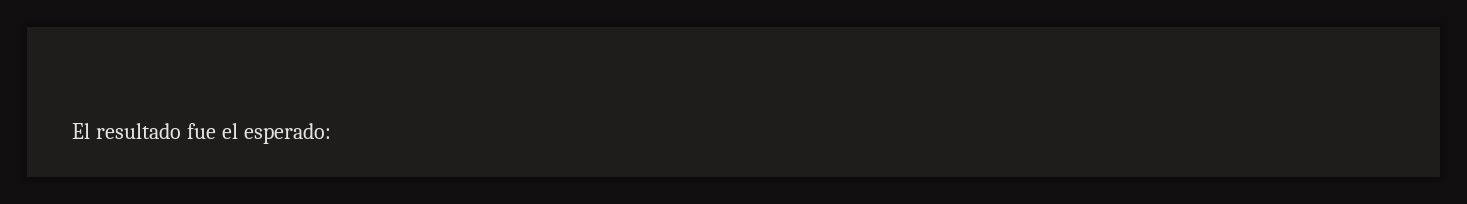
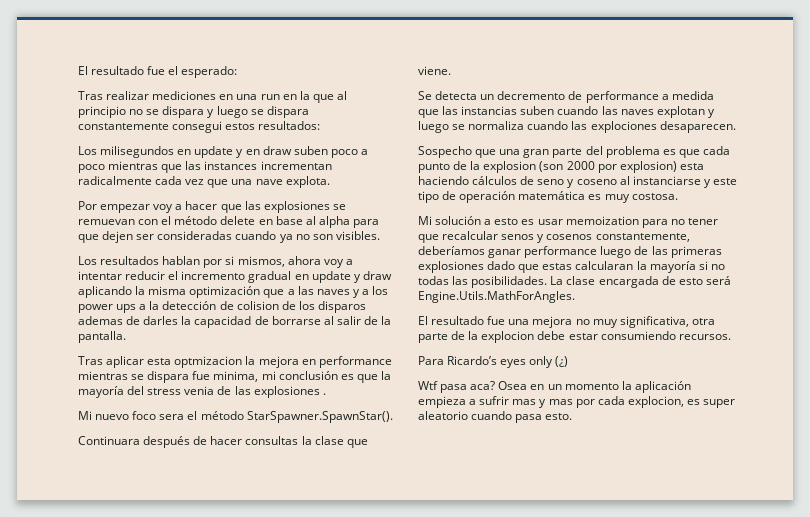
+ Tras realizar mediciones en una run en la que al principio no se dispara y luego se dispara constantemente consegui estos resultados:
+ Los milisegundos en update y en draw suben poco a poco mientras que las instances incrementan radicalmente cada vez que una nave explota.
+ Por empezar voy a hacer que las explosiones se remuevan con el método delete en base al alpha para que dejen ser consideradas cuando ya no son visibles.
+ Los resultados hablan por si mismos, ahora voy a intentar reducir el incremento gradual en update y draw aplicando la misma optimización que a las naves y a los power ups a la detección de colision de los disparos ademas de darles la capacidad de borrarse al salir de la pantalla.
+ Tras aplicar esta optmizacion la mejora en performance mientras se dispara fue minima, mi conclusión es que la mayoría del stress venia de las explosiones .
+ Mi nuevo foco sera el método StarSpawner.SpawnStar().
+ Continuara después de hacer consultas la clase que viene.
+ Se detecta un decremento de performance a medida que las instancias suben cuando las naves explotan y luego se normaliza cuando las explociones desaparecen.
+ Sospecho que una gran parte del problema es que cada punto de la explosion (son 2000 por explosion) esta haciendo cálculos de seno y coseno al instanciarse y este tipo de operación matemática es muy costosa.
+ Mi solución a esto es usar memoization para no tener que recalcular senos y cosenos constantemente, deberíamos ganar performance luego de las primeras explosiones dado que estas calcularan la mayoría si no todas las posibilidades. La clase encargada de esto será Engine.Utils.MathForAngles.
+ El resultado fue una mejora no muy significativa, otra parte de la explocion debe estar consumiendo recursos.
+ Para Ricardo’s eyes only (¿)
+ Wtf pasa aca? Osea en un momento la aplicación empieza a sufrir mas y mas por cada explocion, es super aleatorio cuando pasa esto.

